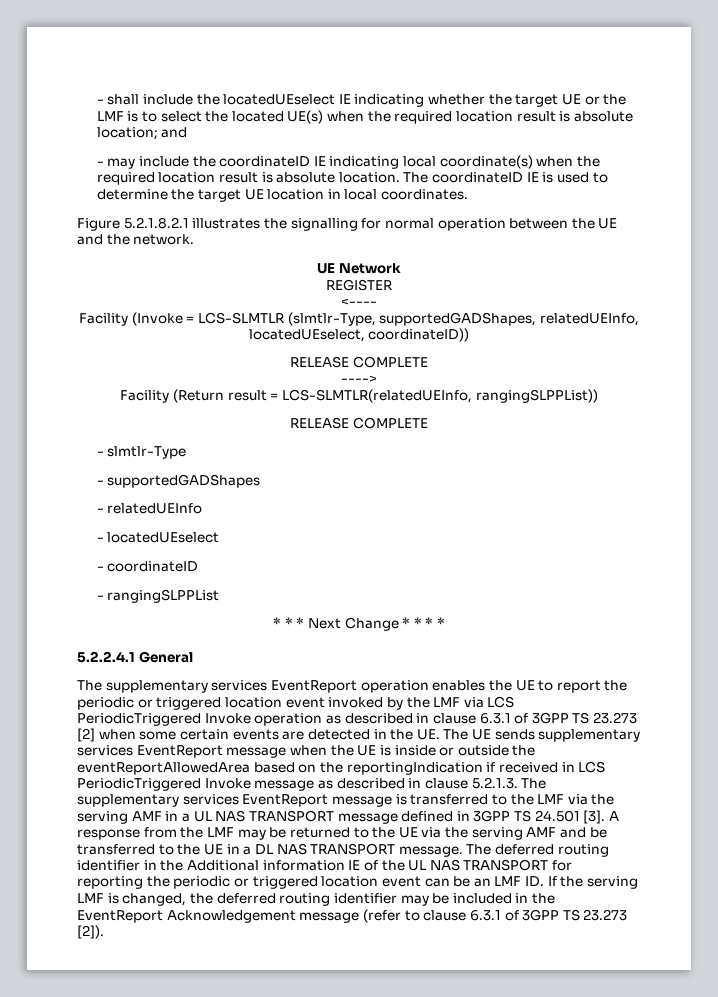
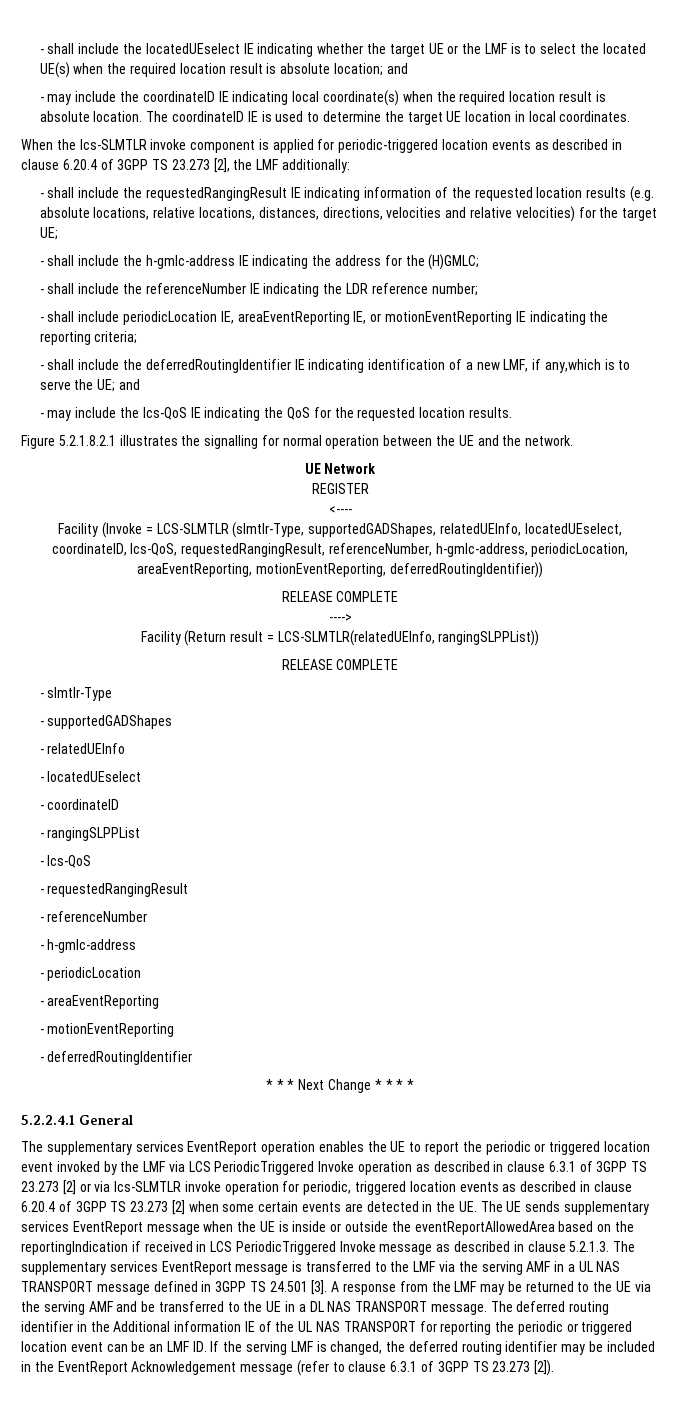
+ When the lcs-SLMTLR invoke component is applied for periodic-triggered location events as described in clause 6.20.4 of 3GPP TS 23.273 [2], the LMF additionally:
+ - shall include the requestedRangingResult IE indicating information of the requested location results (e.g. absolute locations, relative locations, distances, directions, velocities and relative velocities) for the target UE;
+ - shall include the h-gmlc-address IE indicating the address for the (H)GMLC;
+ - shall include the referenceNumber IE indicating the LDR reference number;
+ - shall include periodicLocation IE, areaEventReporting IE, or motionEventReporting IE indicating the reporting criteria;
+ - shall include the deferredRoutingIdentifier IE indicating identification of a new LMF, if any,which is to serve the UE; and
+ - may include the lcs-QoS IE indicating the QoS for the requested location results.
- Facility (Invoke = LCS-SLMTLR (slmtlr-Type, supportedGADShapes, relatedUEInfo, locatedUEselect, coordinateID))
+ Facility (Invoke = LCS-SLMTLR (slmtlr-Type, supportedGADShapes, relatedUEInfo, locatedUEselect, coordinateID, lcs-QoS, requestedRangingResult, referenceNumber, h-gmlc-address, periodicLocation, areaEventReporting, motionEventReporting, deferredRoutingIdentifier))
+ - lcs-QoS
+ - requestedRangingResult
+ - referenceNumber
+ - h-gmlc-address
+ - periodicLocation
+ - areaEventReporting
+ - motionEventReporting
+ - deferredRoutingIdentifier
- The supplementary services EventReport operation enables the UE to report the periodic or triggered location event invoked by the LMF via LCS PeriodicTriggered Invoke operation as described in clause 6.3.1 of 3GPP TS 23.273 [2] when some certain events are detected in the UE. The UE sends supplementary services EventReport message when the UE is inside or outside the eventReportAllowedArea based on the reportingIndication if received in LCS PeriodicTriggered Invoke message as described in clause 5.2.1.3. The supplementary services EventReport message is transferred to the LMF via the serving AMF in a UL NAS TRANSPORT message defined in 3GPP TS 24.501 [3].
+ The supplementary services EventReport operation enables the UE to report the periodic or triggered location event invoked by the LMF via LCS PeriodicTriggered Invoke operation as described in clause 6.3.1 of 3GPP TS 23.273 [2] or via lcs-SLMTLR invoke operation for periodic, triggered location events as described in clause 6.20.4 of 3GPP TS 23.273 [2] when some certain events are detected in the UE. The UE sends supplementary services EventReport message when the UE is inside or outside the eventReportAllowedArea based on the reportingIndication if received in LCS PeriodicTriggered Invoke message as described in clause 5.2.1.3. The supplementary services EventReport message is transferred to the LMF via the serving AMF in a UL NAS TRANSPORT message defined in 3GPP TS 24.501 [3].

